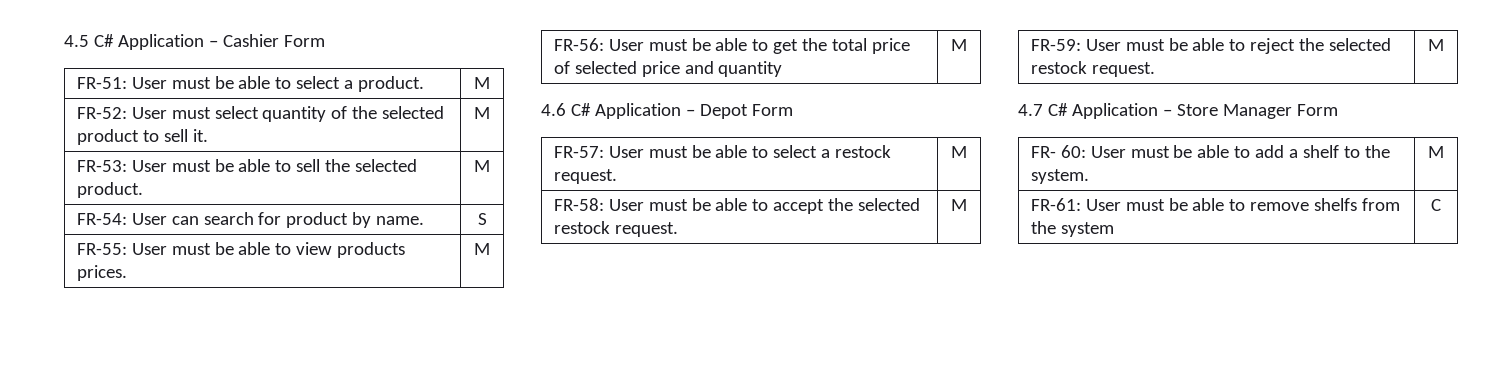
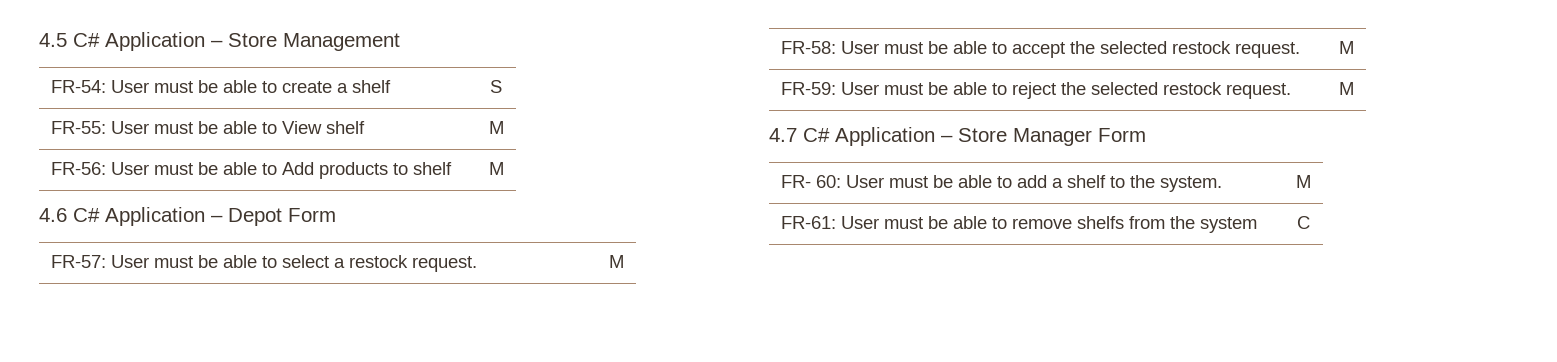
- 4.5 C# Application – Cashier Form
- FR-51: User must be able to select a product. | M
- FR-52: User must select quantity of the selected product to sell it. | M
- FR-53: User must be able to sell the selected product. | M
- FR-54: User can search for product by name. | S
+ 4.5 C# Application – Store Management
+ FR-54: User must be able to create a shelf | S
- FR-55: User must be able to view products prices. | M
+ FR-55: User must be able to View shelf | M
- FR-56: User must be able to get the total price of selected price and quantity | M
+ FR-56: User must be able to Add products to shelf | M

